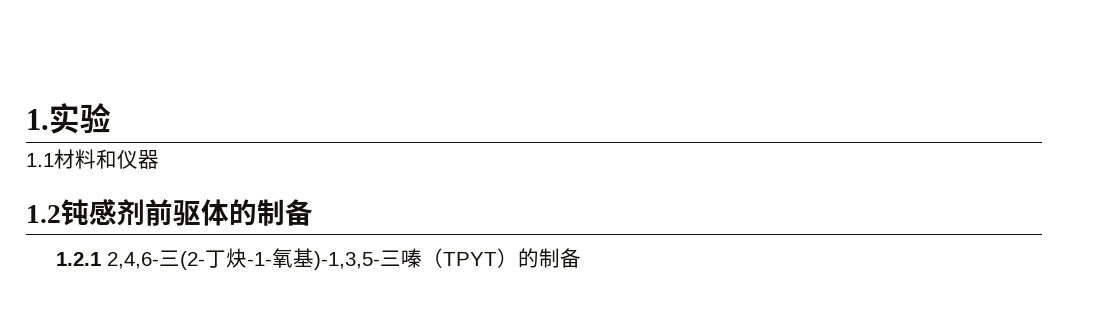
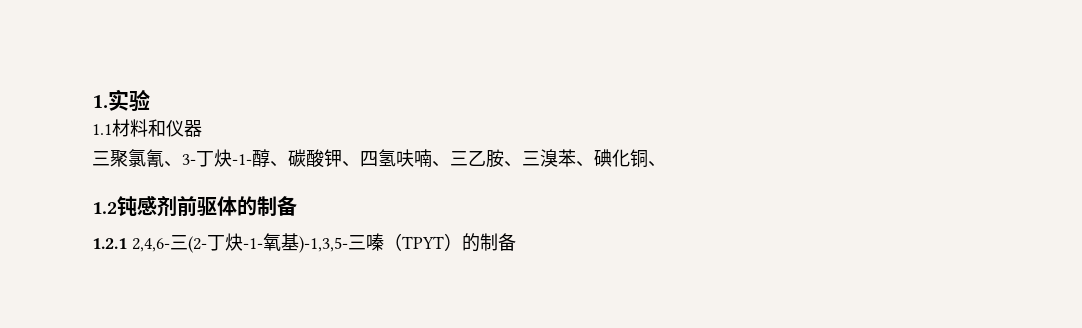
+ 三聚氯氰、3-丁炔-1-醇、碳酸钾、四氢呋喃、三乙胺、三溴苯、碘化铜、

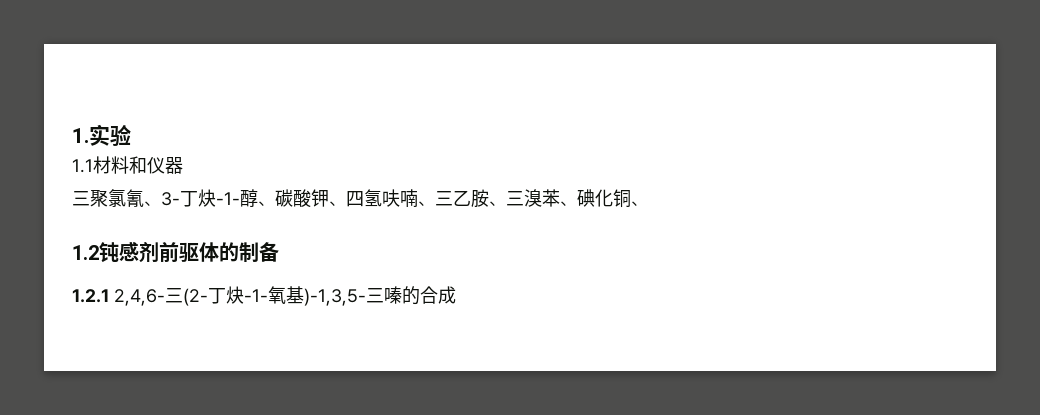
- 1.2.1 2,4,6-三(2-丁炔-1-氧基)-1,3,5-三嗪（TPYT）的制备
+ 1.2.1 2,4,6-三(2-丁炔-1-氧基)-1,3,5-三嗪的合成

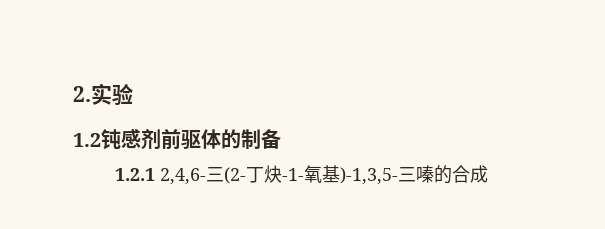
- 1.实验
+ 2.实验
- 1.1材料和仪器
- 三聚氯氰、3-丁炔-1-醇、碳酸钾、四氢呋喃、三乙胺、三溴苯、碘化铜、

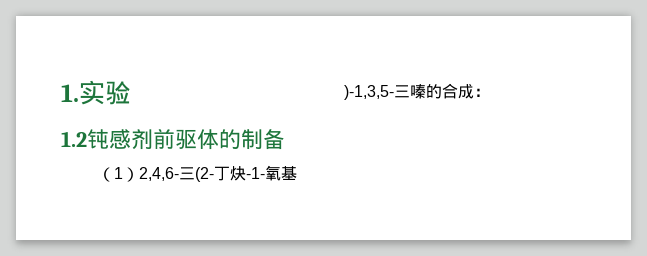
- 2.实验
+ 1.实验
- 1.2.1 2,4,6-三(2-丁炔-1-氧基)-1,3,5-三嗪的合成
+ （1）2,4,6-三(2-丁炔-1-氧基)-1,3,5-三嗪的合成：

